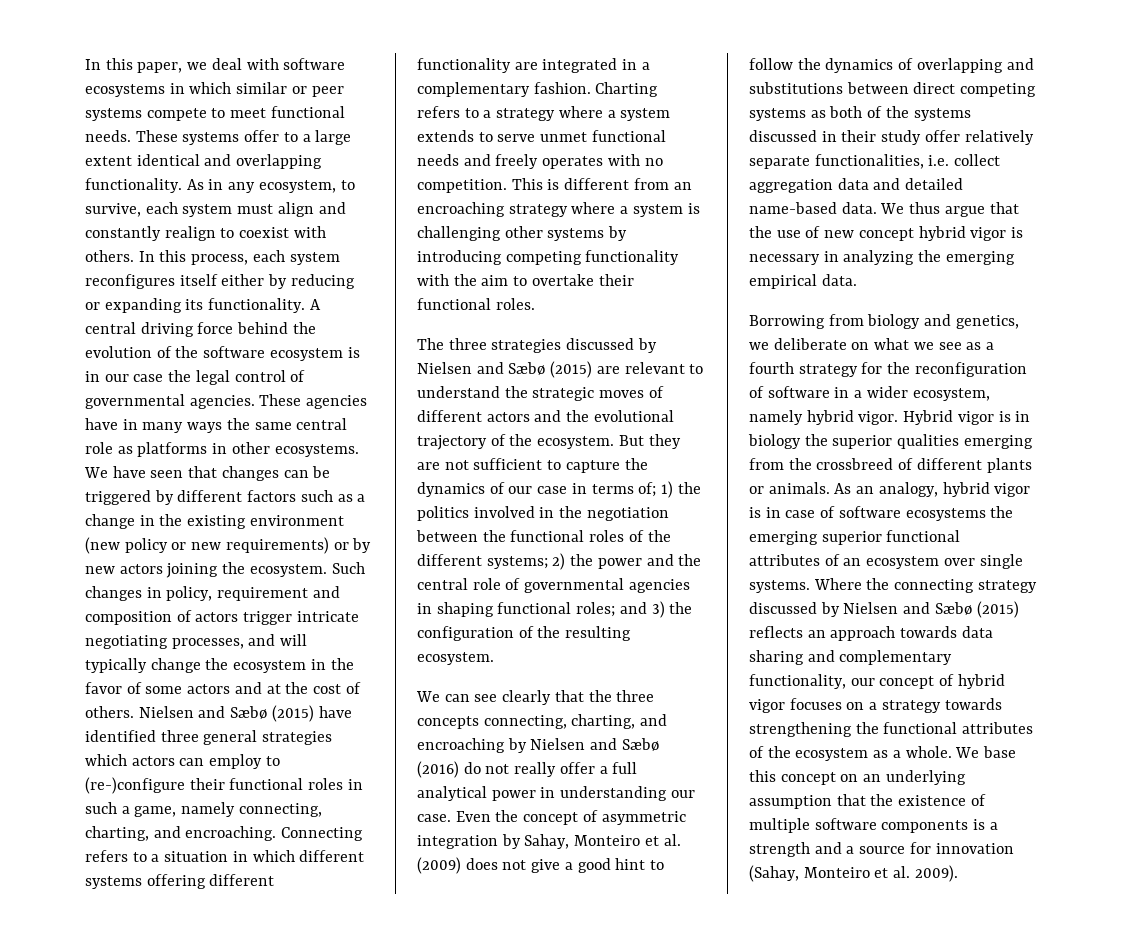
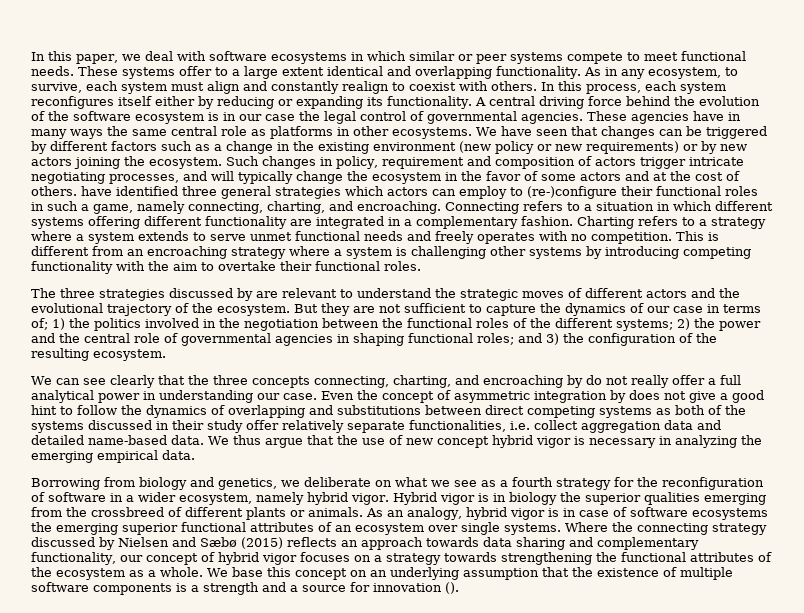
- Such changes in policy, requirement and composition of actors trigger intricate negotiating processes, and will typically change the ecosystem in the favor of some actors and at the cost of others. Nielsen and Sæbø (2015) have identified three general strategies which actors can employ to (re-)configure their functional roles in such a game, namely connecting, charting, and encroaching.
+ Such changes in policy, requirement and composition of actors trigger intricate negotiating processes, and will typically change the ecosystem in the favor of some actors and at the cost of others. have identified three general strategies which actors can employ to (re-)configure their functional roles in such a game, namely connecting, charting, and encroaching.
- The three strategies discussed by Nielsen and Sæbø (2015) are relevant to understand the strategic moves of different actors and the evolutional trajectory of the ecosystem.
+ The three strategies discussed by are relevant to understand the strategic moves of different actors and the evolutional trajectory of the ecosystem.
- We can see clearly that the three concepts connecting, charting, and encroaching by Nielsen and Sæbø (2016) do not really offer a full analytical power in understanding our case.
+ We can see clearly that the three concepts connecting, charting, and encroaching by do not really offer a full analytical power in understanding our case.
- Even the concept of asymmetric integration by Sahay, Monteiro et al. (2009) does not give a good hint to follow the dynamics of overlapping and substitutions between direct competing systems as both of the systems discussed in their study offer relatively separate functionalities, i.e. collect aggregation data and detailed name-based data.
+ Even the concept of asymmetric integration by does not give a good hint to follow the dynamics of overlapping and substitutions between direct competing systems as both of the systems discussed in their study offer relatively separate functionalities, i.e. collect aggregation data and detailed name-based data.
- We base this concept on an underlying assumption that the existence of multiple software components is a strength and a source for innovation (Sahay, Monteiro et al. 2009).
+ We base this concept on an underlying assumption that the existence of multiple software components is a strength and a source for innovation ().

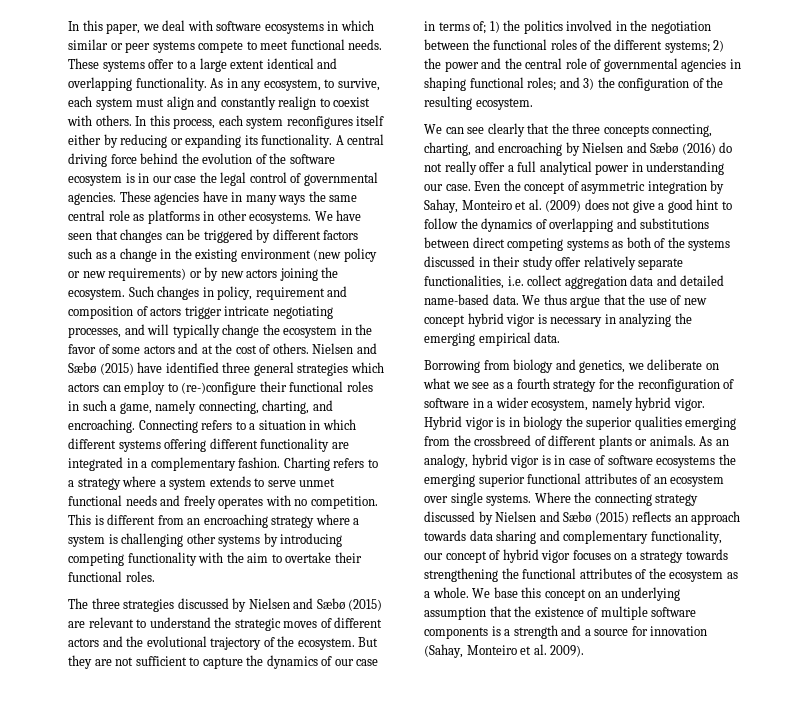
- Such changes in policy, requirement and composition of actors trigger intricate negotiating processes, and will typically change the ecosystem in the favor of some actors and at the cost of others. have identified three general strategies which actors can employ to (re-)configure their functional roles in such a game, namely connecting, charting, and encroaching.
+ Such changes in policy, requirement and composition of actors trigger intricate negotiating processes, and will typically change the ecosystem in the favor of some actors and at the cost of others. Nielsen and Sæbø (2015) have identified three general strategies which actors can employ to (re-)configure their functional roles in such a game, namely connecting, charting, and encroaching.
- The three strategies discussed by are relevant to understand the strategic moves of different actors and the evolutional trajectory of the ecosystem.
+ The three strategies discussed by Nielsen and Sæbø (2015) are relevant to understand the strategic moves of different actors and the evolutional trajectory of the ecosystem.
- We can see clearly that the three concepts connecting, charting, and encroaching by do not really offer a full analytical power in understanding our case.
+ We can see clearly that the three concepts connecting, charting, and encroaching by Nielsen and Sæbø (2016) do not really offer a full analytical power in understanding our case.
- Even the concept of asymmetric integration by does not give a good hint to follow the dynamics of overlapping and substitutions between direct competing systems as both of the systems discussed in their study offer relatively separate functionalities, i.e. collect aggregation data and detailed name-based data.
+ Even the concept of asymmetric integration by Sahay, Monteiro et al. (2009) does not give a good hint to follow the dynamics of overlapping and substitutions between direct competing systems as both of the systems discussed in their study offer relatively separate functionalities, i.e. collect aggregation data and detailed name-based data.
- We base this concept on an underlying assumption that the existence of multiple software components is a strength and a source for innovation ().
+ We base this concept on an underlying assumption that the existence of multiple software components is a strength and a source for innovation (Sahay, Monteiro et al. 2009).

